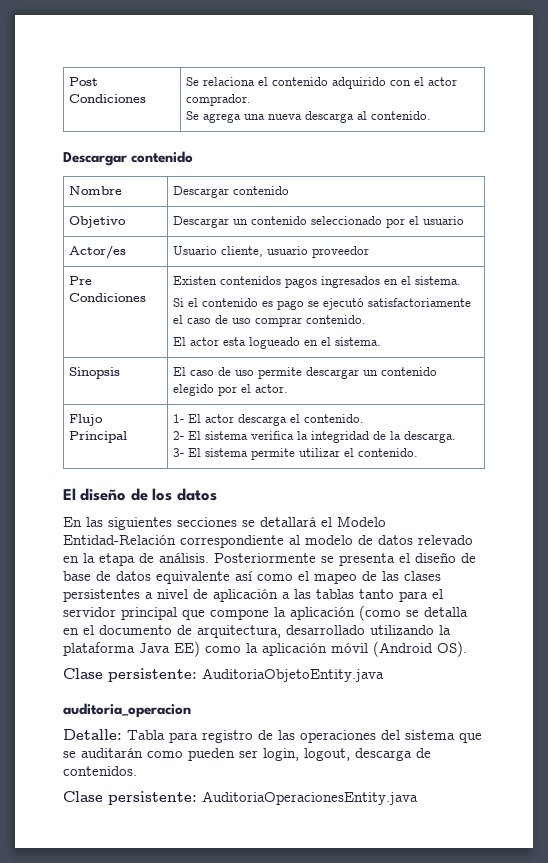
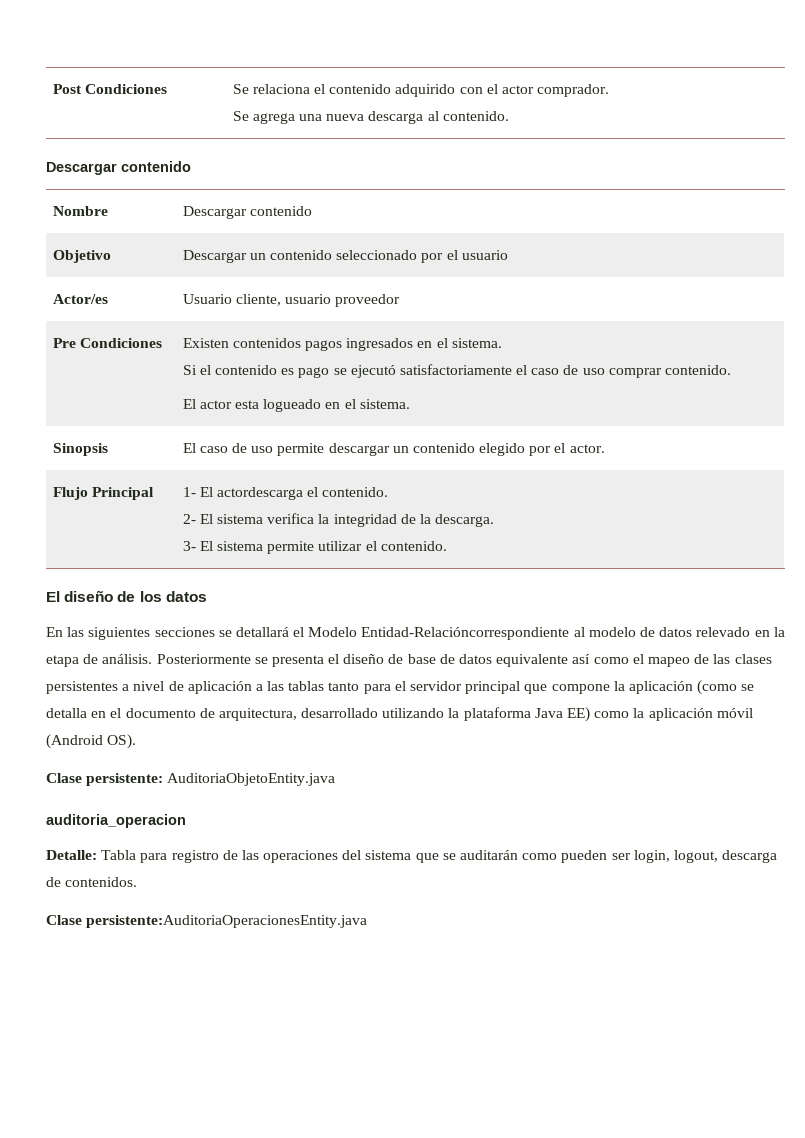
- Flujo Principal | 1- El actor descarga el contenido.
+ Flujo Principal | 1- El actordescarga el contenido.
- En las siguientes secciones se detallará el Modelo Entidad-Relación correspondiente al modelo de datos relevado en la etapa de análisis.
+ En las siguientes secciones se detallará el Modelo Entidad-Relacióncorrespondiente al modelo de datos relevado en la etapa de análisis.
- Clase persistente: AuditoriaOperacionesEntity.java
+ Clase persistente:AuditoriaOperacionesEntity.java

